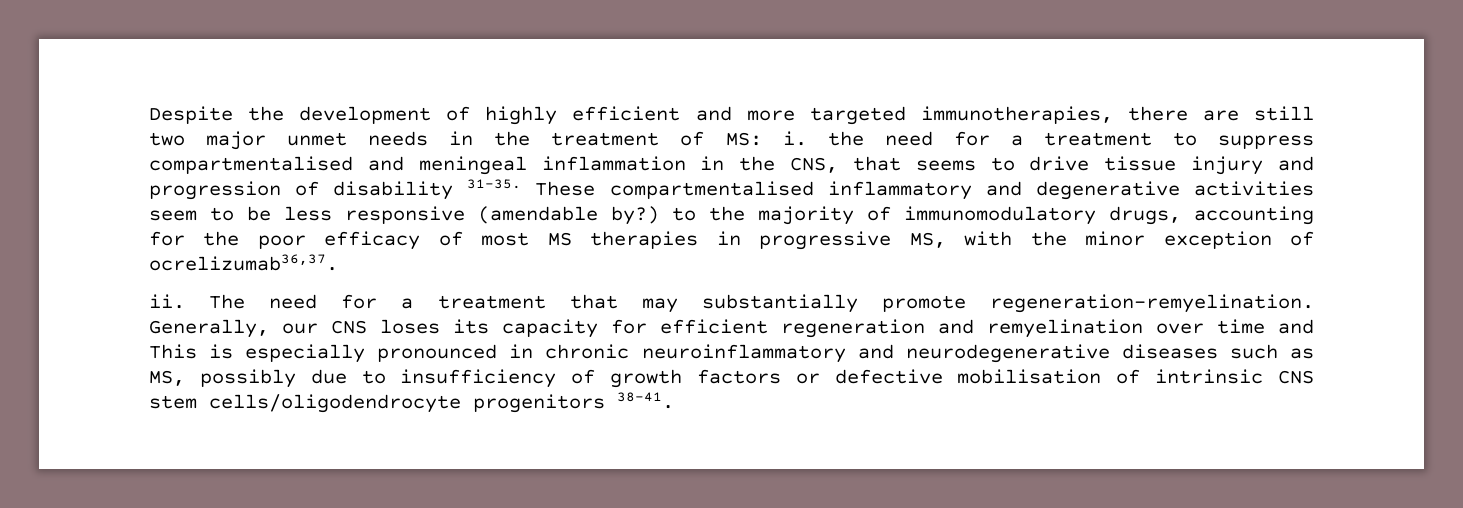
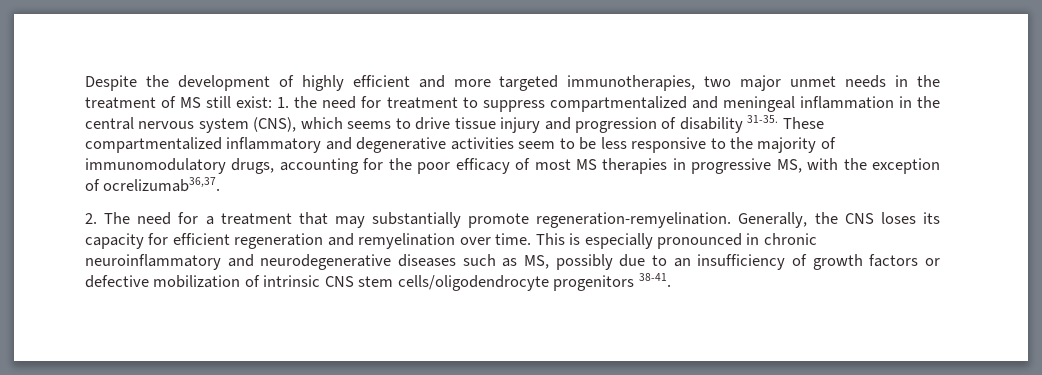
- Despite the development of highly efficient and more targeted immunotherapies, there are still two major unmet needs in the treatment of MS: i. the need for a treatment to suppress compartmentalised and meningeal inflammation in the CNS, that seems to drive tissue injury and progression of disability 31-35.
+ Despite the development of highly efficient and more targeted immunotherapies, two major unmet needs in the treatment of MS still exist: 1. the need for treatment to suppress compartmentalized and meningeal inflammation in the central nervous system (CNS), which seems to drive tissue injury and progression of disability 31-35.
- These compartmentalised inflammatory and degenerative activities seem to be less responsive (amendable by?) to the majority of immunomodulatory drugs, accounting for the poor efficacy of most MS therapies in progressive MS, with the minor exception of ocrelizumab36,37.
+ These compartmentalized inflammatory and degenerative activities seem to be less responsive to the majority of immunomodulatory drugs, accounting for the poor efficacy of most MS therapies in progressive MS, with the exception of ocrelizumab36,37.
- ii. The need for a treatment that may substantially promote regeneration-remyelination.
+ 2. The need for a treatment that may substantially promote regeneration-remyelination.
- Generally, our CNS loses its capacity for efficient regeneration and remyelination over time and This is especially pronounced in chronic neuroinflammatory and neurodegenerative diseases such as MS, possibly due to insufficiency of growth factors or defective mobilisation of intrinsic CNS stem cells/oligodendrocyte progenitors 38-41.
+ Generally, the CNS loses its capacity for efficient regeneration and remyelination over time. This is especially pronounced in chronic neuroinflammatory and neurodegenerative diseases such as MS, possibly due to an insufficiency of growth factors or defective mobilization of intrinsic CNS stem cells/oligodendrocyte progenitors 38-41.

